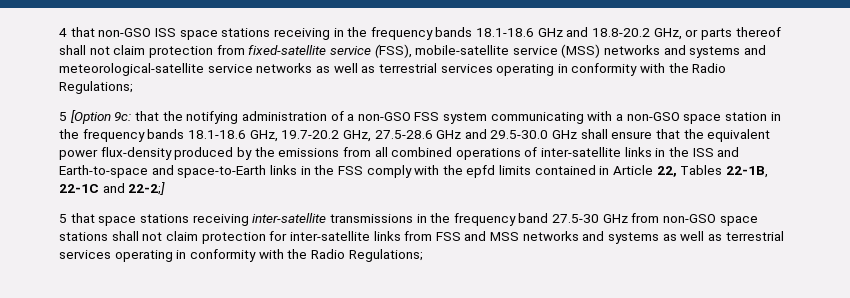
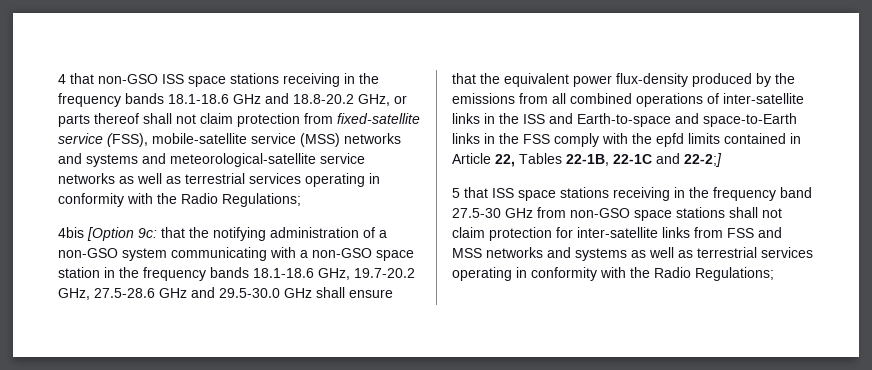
- 5 [Option 9c:
+ 4bis [Option 9c:
- that the notifying administration of a non-GSO FSS system communicating with a non-GSO space station in the frequency bands 18.1-18.6 GHz, 19.7-20.2 GHz, 27.5-28.6 GHz and 29.5-30.0 GHz shall ensure that the equivalent power flux-density produced by the emissions from all combined operations of inter-satellite links in the ISS and Earth-to-space and space-to-Earth links in the FSS comply with the epfd limits contained in Article 22, Tables 22-1B, 22-1C and 22-2;]
+ that the notifying administration of a non-GSO system communicating with a non-GSO space station in the frequency bands 18.1-18.6 GHz, 19.7-20.2 GHz, 27.5-28.6 GHz and 29.5-30.0 GHz shall ensure that the equivalent power flux-density produced by the emissions from all combined operations of inter-satellite links in the ISS and Earth-to-space and space-to-Earth links in the FSS comply with the epfd limits contained in Article 22, Tables 22-1B, 22-1C and 22-2;]
- 5 that space stations receiving inter-satellite transmissions in the frequency band 27.5-30 GHz from non-GSO space stations shall not claim protection for inter-satellite links from FSS and MSS networks and systems as well as terrestrial services operating in conformity with the Radio Regulations;
+ 5 that ISS space stations receiving in the frequency band 27.5-30 GHz from non-GSO space stations shall not claim protection for inter-satellite links from FSS and MSS networks and systems as well as terrestrial services operating in conformity with the Radio Regulations;

